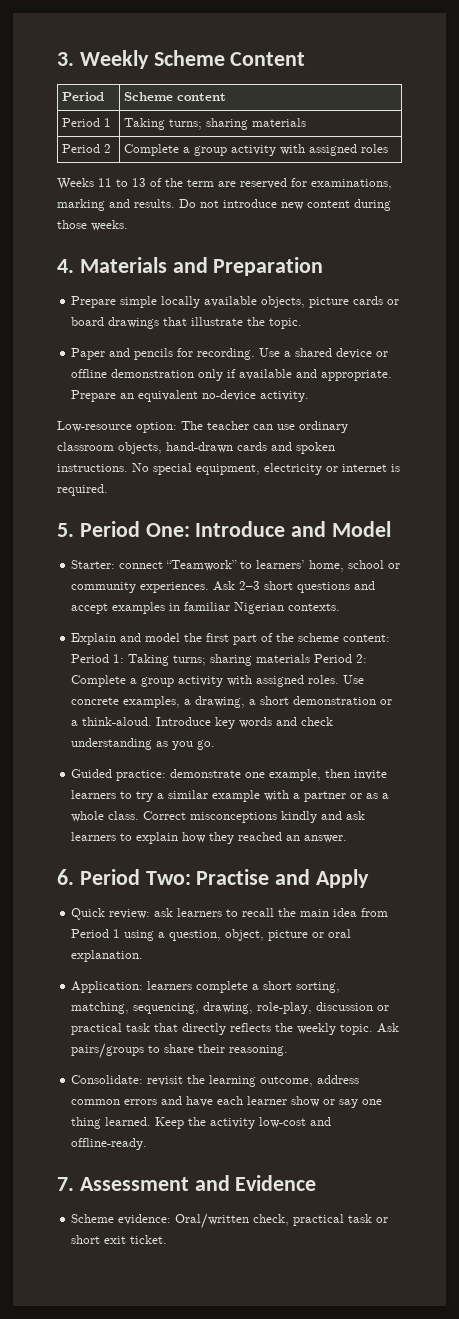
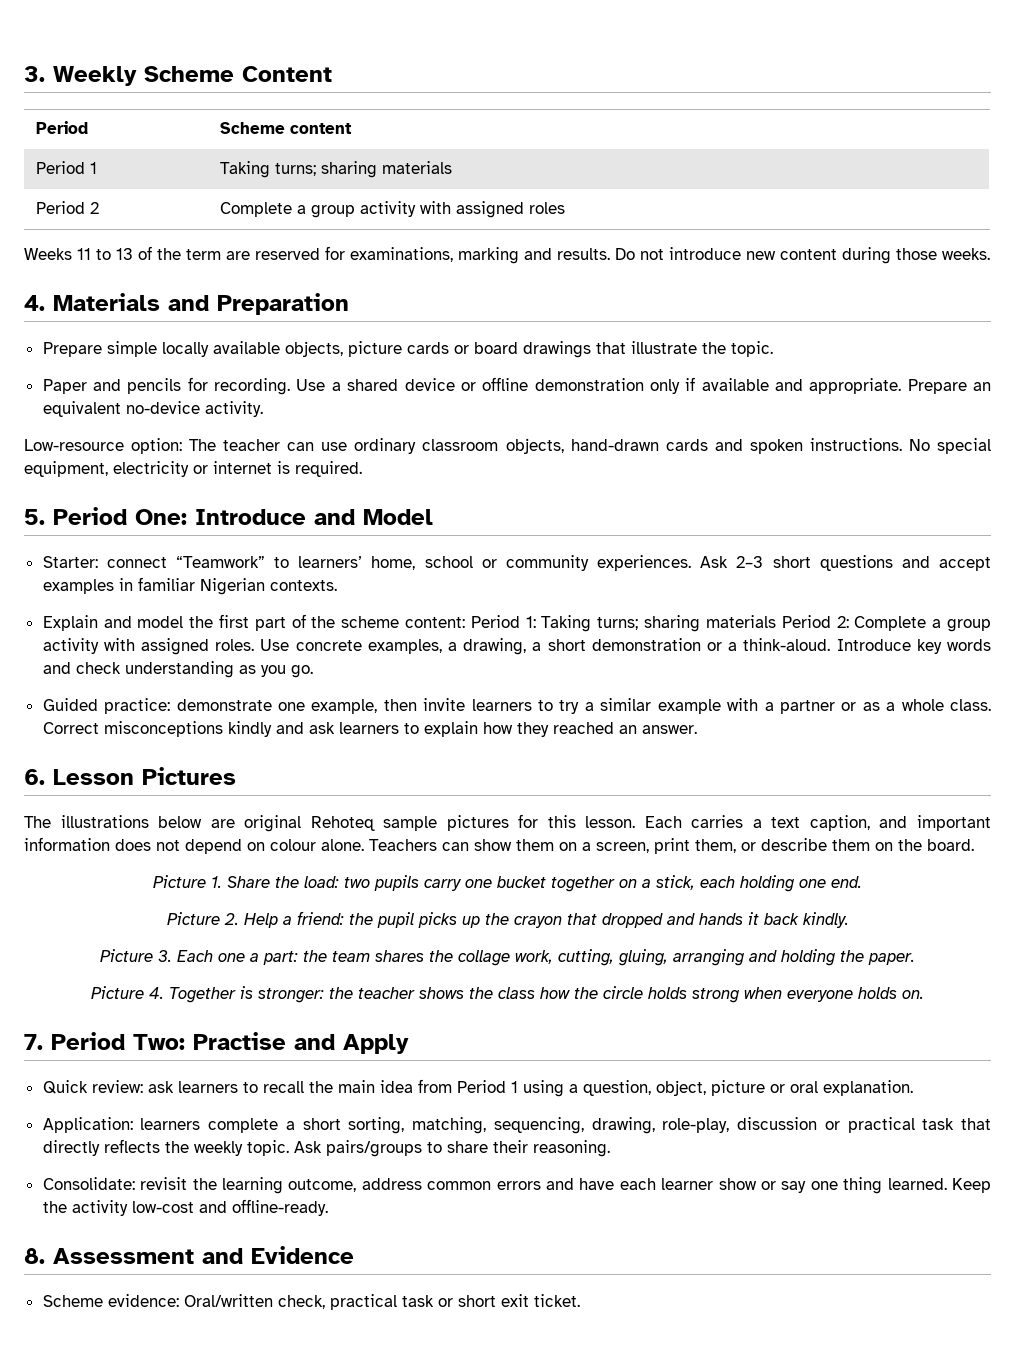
- 6. Period Two: Practise and Apply
+ 6. Lesson Pictures
+ The illustrations below are original Rehoteq sample pictures for this lesson. Each carries a text caption, and important information does not depend on colour alone. Teachers can show them on a screen, print them, or describe them on the board.
+ Picture 1. Share the load: two pupils carry one bucket together on a stick, each holding one end.
+ Picture 2. Help a friend: the pupil picks up the crayon that dropped and hands it back kindly.
+ Picture 3. Each one a part: the team shares the collage work, cutting, gluing, arranging and holding the paper.
+ Picture 4. Together is stronger: the teacher shows the class how the circle holds strong when everyone holds on.
+ 7. Period Two: Practise and Apply
- 7. Assessment and Evidence
+ 8. Assessment and Evidence

